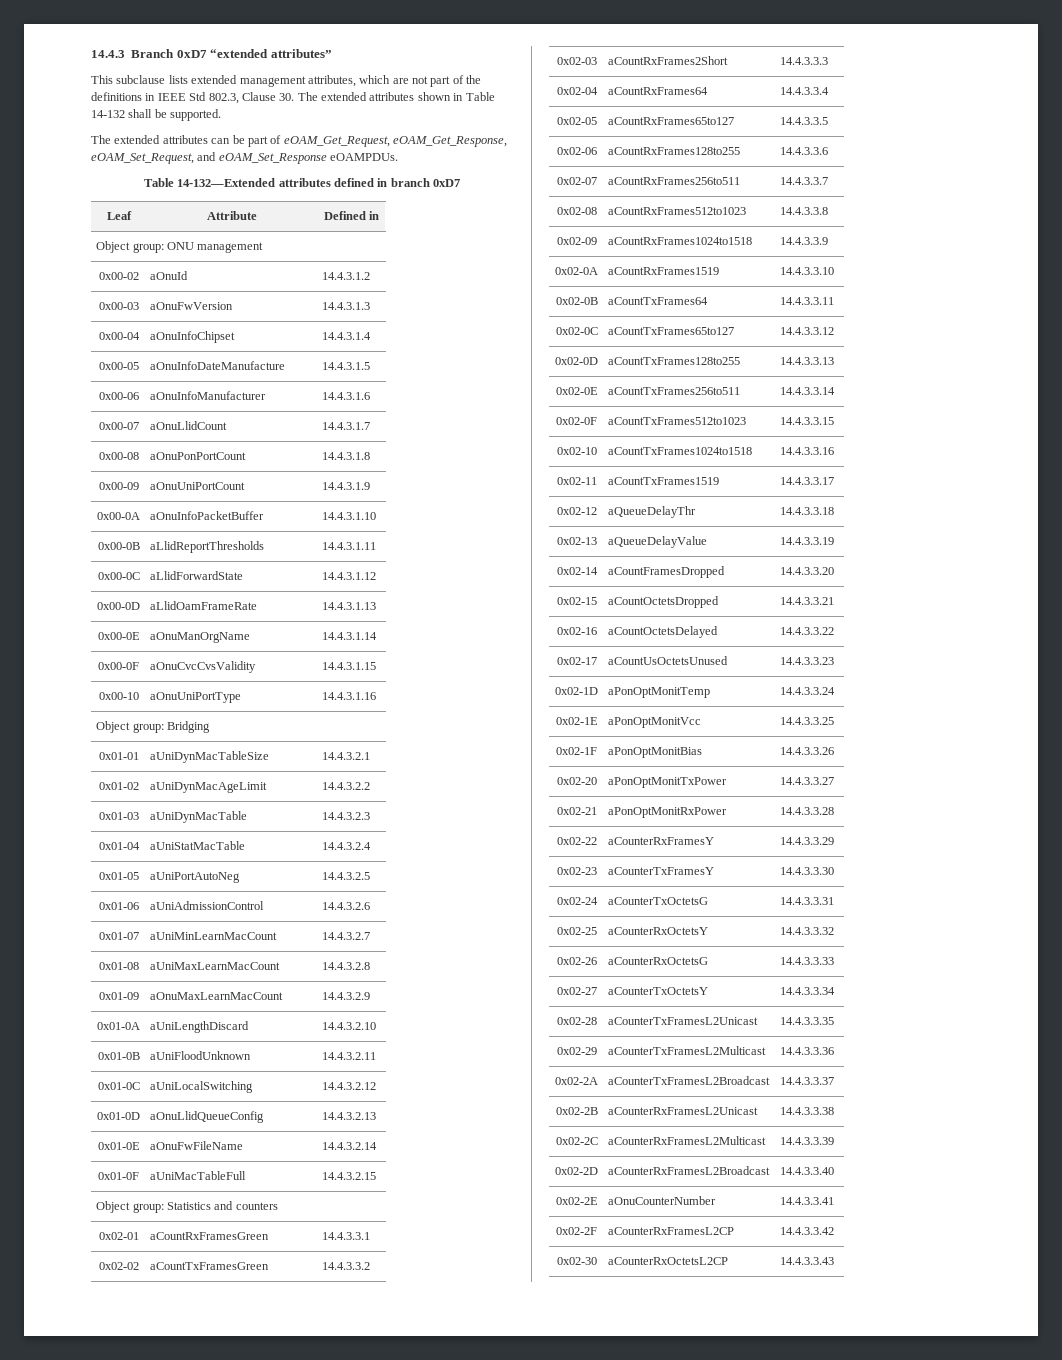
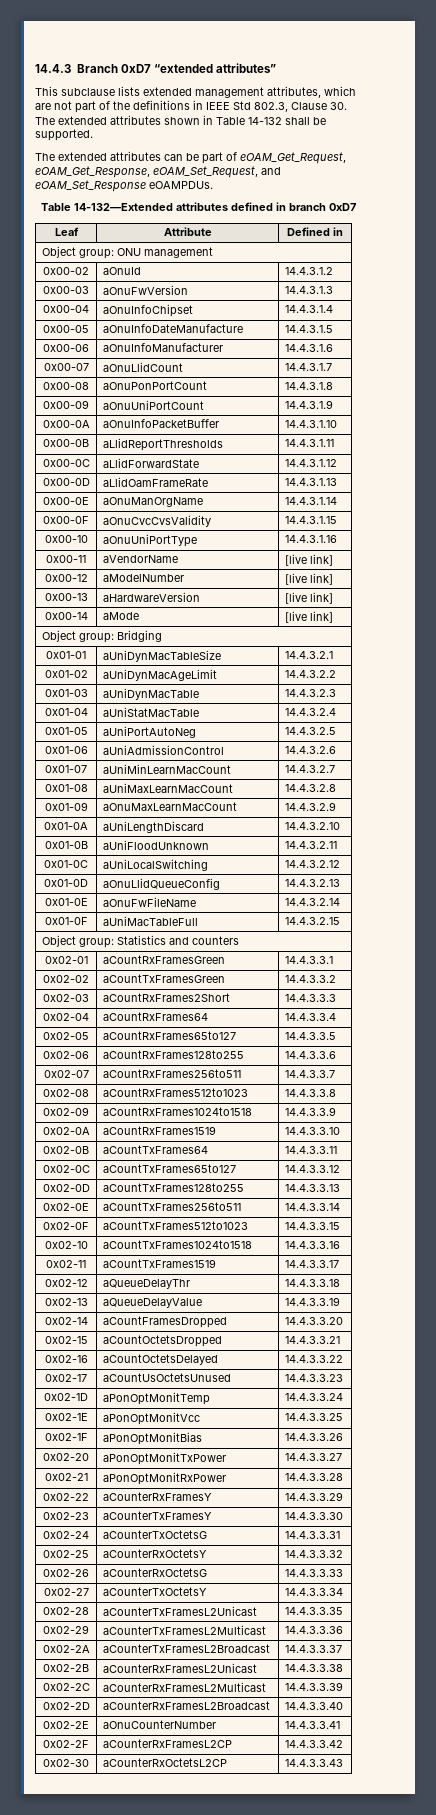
+ 0x00-11 | aVendorName | [live link]
+ 0x00-12 | aModelNumber | [live link]
+ 0x00-13 | aHardwareVersion | [live link]
+ 0x00-14 | aMode | [live link]

